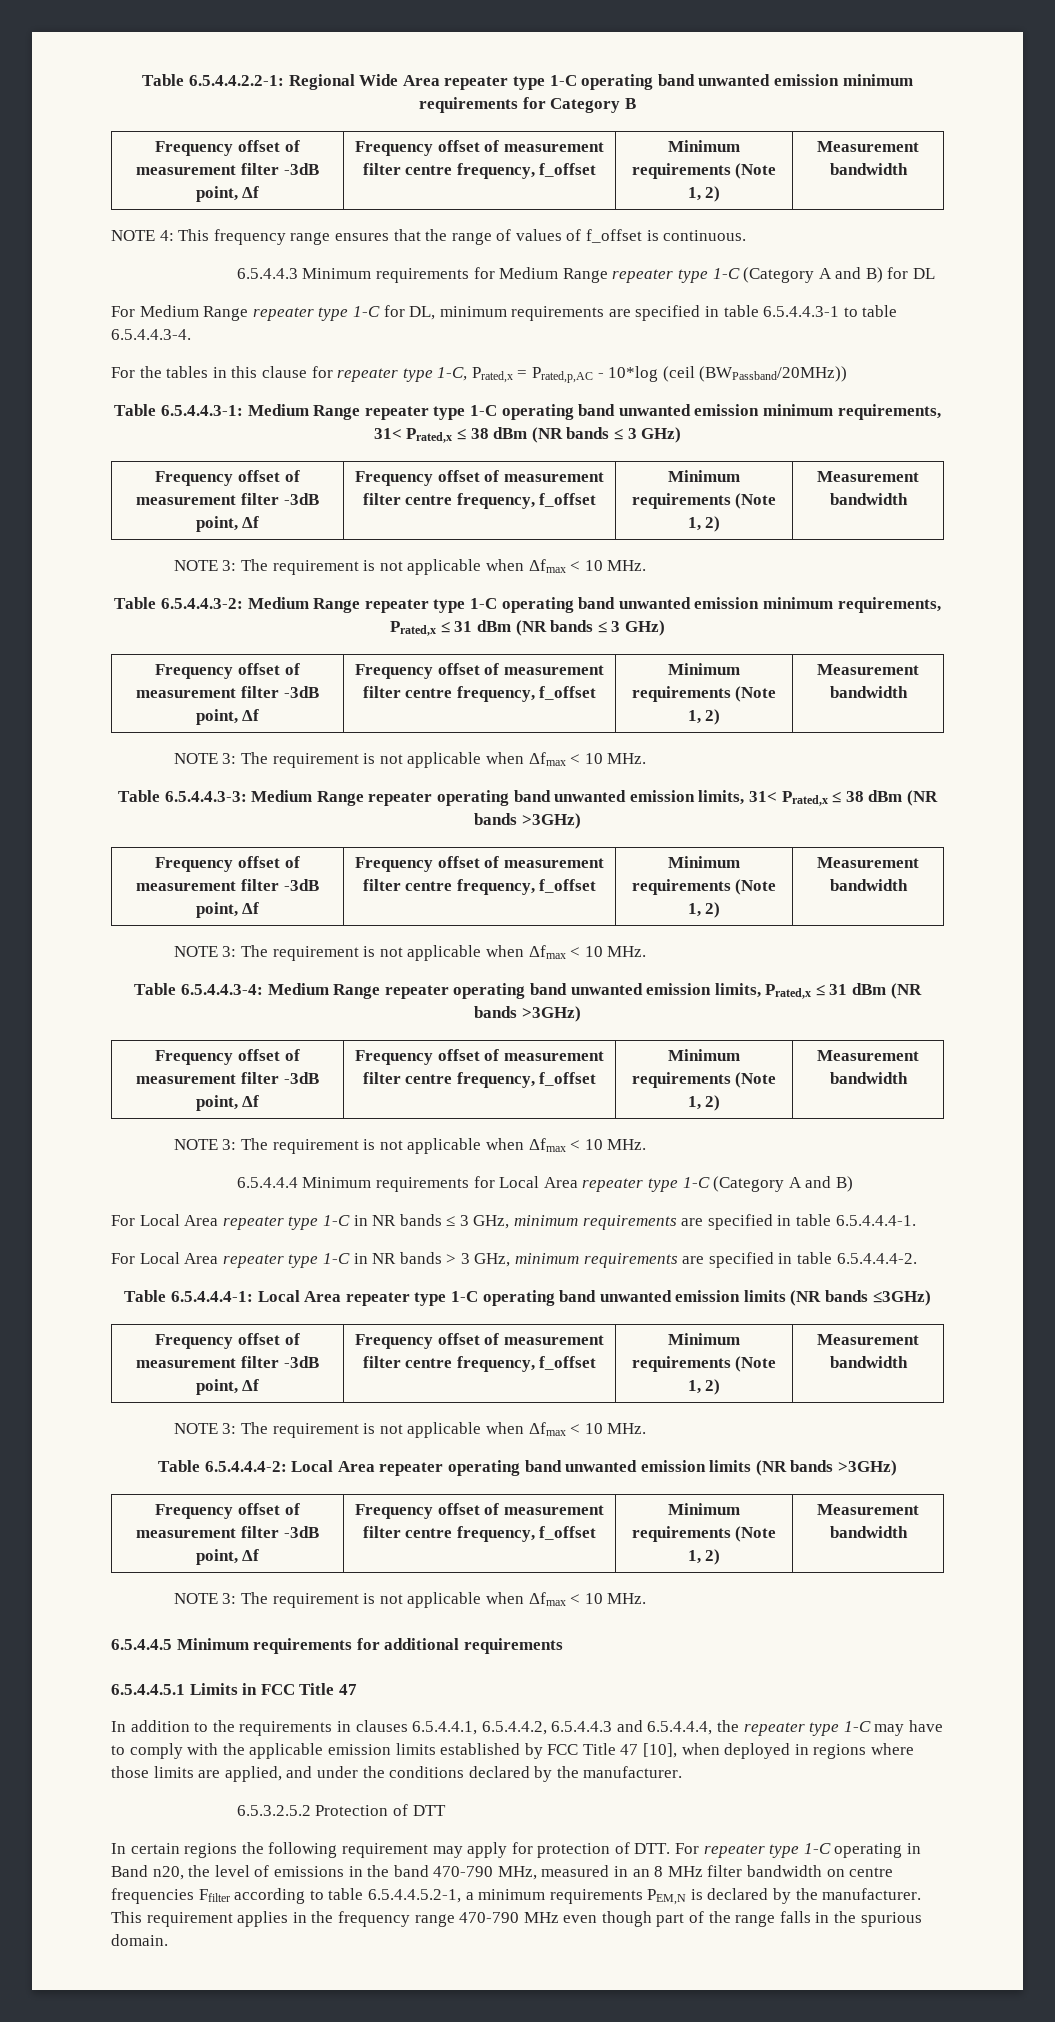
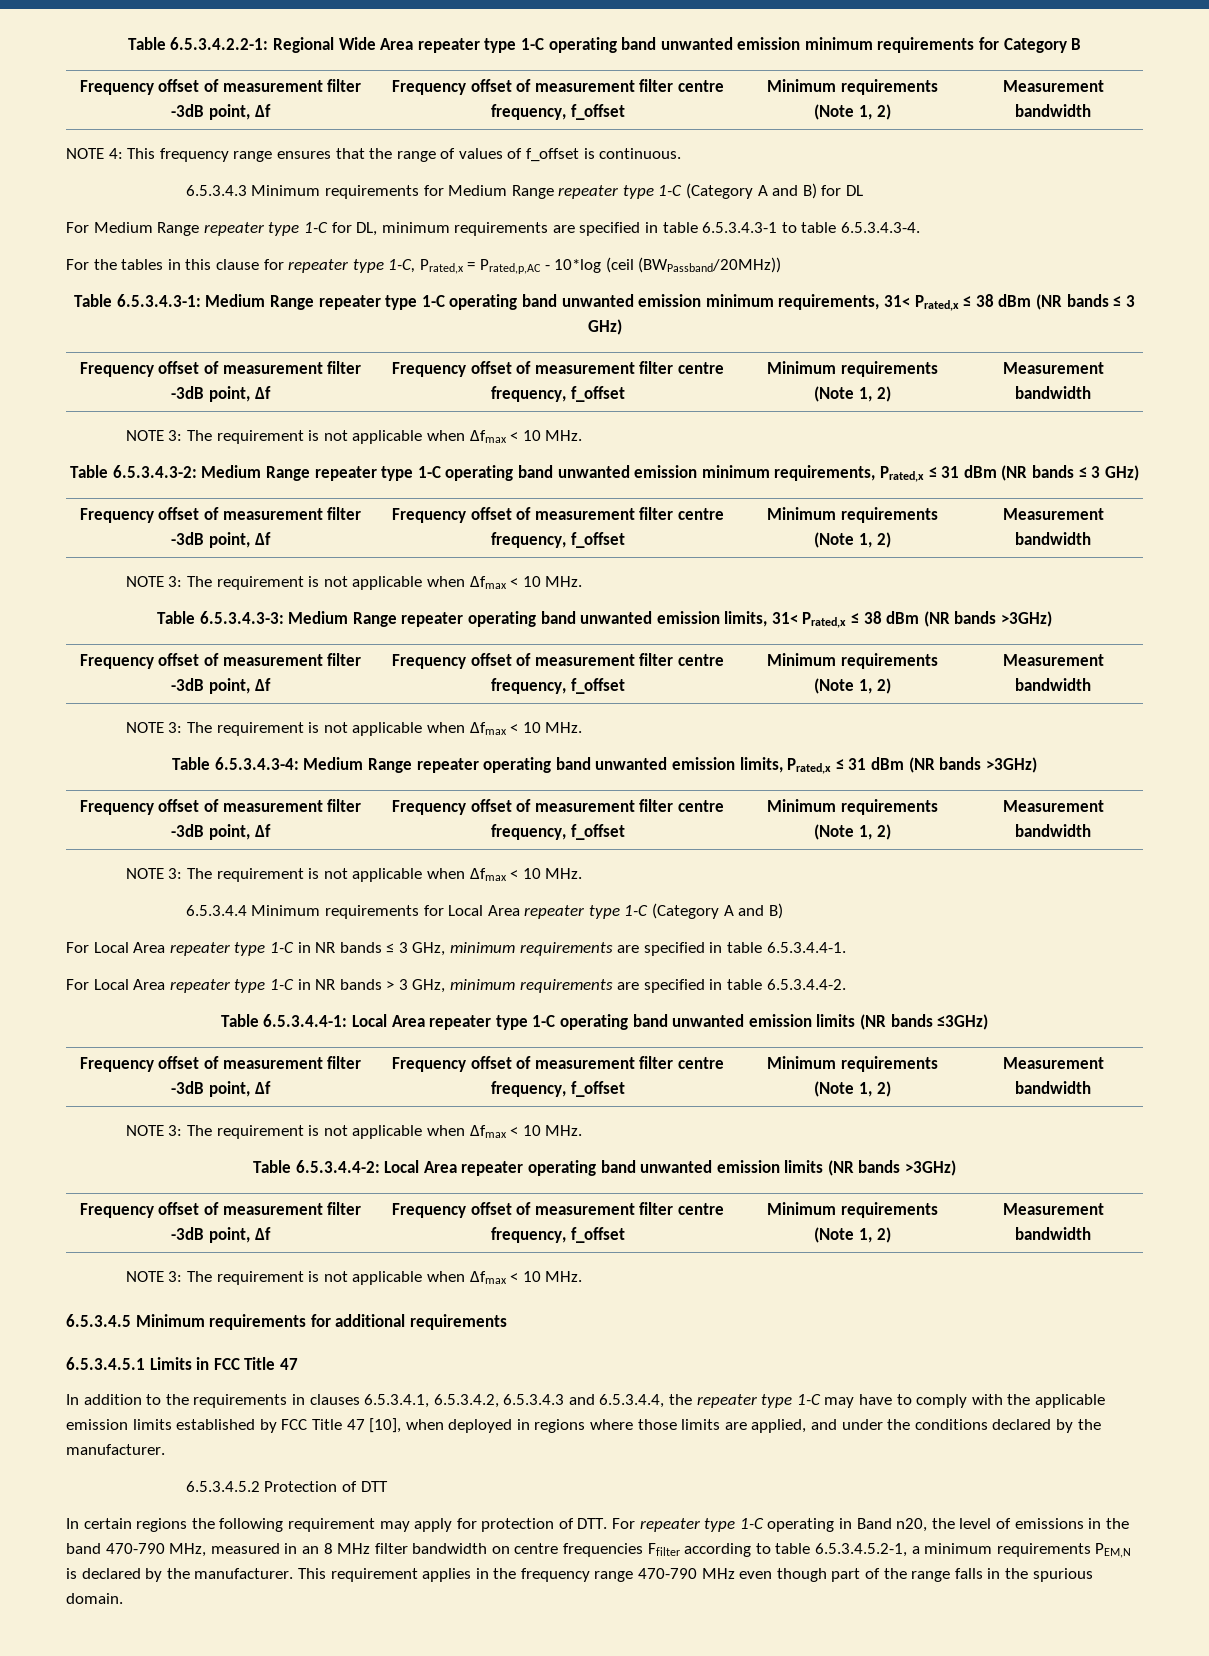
- Table 6.5.4.4.2.2-1: Regional Wide Area repeater type 1-C operating band unwanted emission minimum requirements for Category B
+ Table 6.5.3.4.2.2-1: Regional Wide Area repeater type 1-C operating band unwanted emission minimum requirements for Category B
- 6.5.4.4.3 Minimum requirements for Medium Range repeater type 1-C (Category A and B) for DL
+ 6.5.3.4.3 Minimum requirements for Medium Range repeater type 1-C (Category A and B) for DL
- For Medium Range repeater type 1-C for DL, minimum requirements are specified in table 6.5.4.4.3-1 to table 6.5.4.4.3-4.
+ For Medium Range repeater type 1-C for DL, minimum requirements are specified in table 6.5.3.4.3-1 to table 6.5.3.4.3-4.
- Table 6.5.4.4.3-1: Medium Range repeater type 1-C operating band unwanted emission minimum requirements, 31< Prated,x ≤ 38 dBm (NR bands ≤ 3 GHz)
+ Table 6.5.3.4.3-1: Medium Range repeater type 1-C operating band unwanted emission minimum requirements, 31< Prated,x ≤ 38 dBm (NR bands ≤ 3 GHz)
- Table 6.5.4.4.3-2: Medium Range repeater type 1-C operating band unwanted emission minimum requirements, Prated,x ≤ 31 dBm (NR bands ≤ 3 GHz)
+ Table 6.5.3.4.3-2: Medium Range repeater type 1-C operating band unwanted emission minimum requirements, Prated,x ≤ 31 dBm (NR bands ≤ 3 GHz)
- Table 6.5.4.4.3-3: Medium Range repeater operating band unwanted emission limits, 31< Prated,x ≤ 38 dBm (NR bands >3GHz)
+ Table 6.5.3.4.3-3: Medium Range repeater operating band unwanted emission limits, 31< Prated,x ≤ 38 dBm (NR bands >3GHz)
- Table 6.5.4.4.3-4: Medium Range repeater operating band unwanted emission limits, Prated,x ≤ 31 dBm (NR bands >3GHz)
+ Table 6.5.3.4.3-4: Medium Range repeater operating band unwanted emission limits, Prated,x ≤ 31 dBm (NR bands >3GHz)
- 6.5.4.4.4 Minimum requirements for Local Area repeater type 1-C (Category A and B)
+ 6.5.3.4.4 Minimum requirements for Local Area repeater type 1-C (Category A and B)
- For Local Area repeater type 1-C in NR bands ≤ 3 GHz, minimum requirements are specified in table 6.5.4.4.4-1.
+ For Local Area repeater type 1-C in NR bands ≤ 3 GHz, minimum requirements are specified in table 6.5.3.4.4-1.
- For Local Area repeater type 1-C in NR bands > 3 GHz, minimum requirements are specified in table 6.5.4.4.4-2.
- Table 6.5.4.4.4-1: Local Area repeater type 1-C operating band unwanted emission limits (NR bands ≤3GHz)
+ For Local Area repeater type 1-C in NR bands > 3 GHz, minimum requirements are specified in table 6.5.3.4.4-2.
+ Table 6.5.3.4.4-1: Local Area repeater type 1-C operating band unwanted emission limits (NR bands ≤3GHz)
- Table 6.5.4.4.4-2: Local Area repeater operating band unwanted emission limits (NR bands >3GHz)
+ Table 6.5.3.4.4-2: Local Area repeater operating band unwanted emission limits (NR bands >3GHz)
- 6.5.4.4.5 Minimum requirements for additional requirements
+ 6.5.3.4.5 Minimum requirements for additional requirements
- 6.5.4.4.5.1 Limits in FCC Title 47
+ 6.5.3.4.5.1 Limits in FCC Title 47
- In addition to the requirements in clauses 6.5.4.4.1, 6.5.4.4.2, 6.5.4.4.3 and 6.5.4.4.4, the repeater type 1-C may have to comply with the applicable emission limits established by FCC Title 47 [10], when deployed in regions where those limits are applied, and under the conditions declared by the manufacturer.
+ In addition to the requirements in clauses 6.5.3.4.1, 6.5.3.4.2, 6.5.3.4.3 and 6.5.3.4.4, the repeater type 1-C may have to comply with the applicable emission limits established by FCC Title 47 [10], when deployed in regions where those limits are applied, and under the conditions declared by the manufacturer.
- 6.5.3.2.5.2 Protection of DTT
+ 6.5.3.4.5.2 Protection of DTT
- In certain regions the following requirement may apply for protection of DTT. For repeater type 1-C operating in Band n20, the level of emissions in the band 470-790 MHz, measured in an 8 MHz filter bandwidth on centre frequencies Ffilter according to table 6.5.4.4.5.2-1, a minimum requirements PEM,N is declared by the manufacturer.
+ In certain regions the following requirement may apply for protection of DTT. For repeater type 1-C operating in Band n20, the level of emissions in the band 470-790 MHz, measured in an 8 MHz filter bandwidth on centre frequencies Ffilter according to table 6.5.3.4.5.2-1, a minimum requirements PEM,N is declared by the manufacturer.

